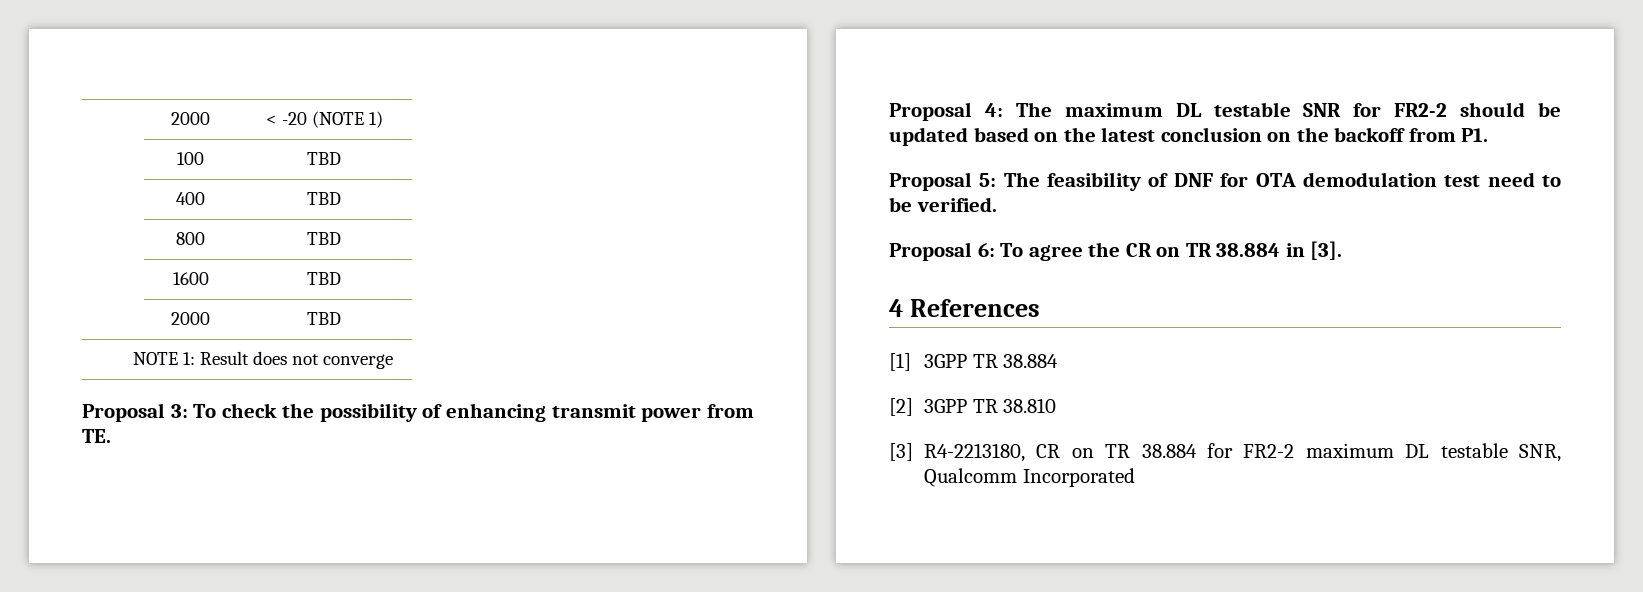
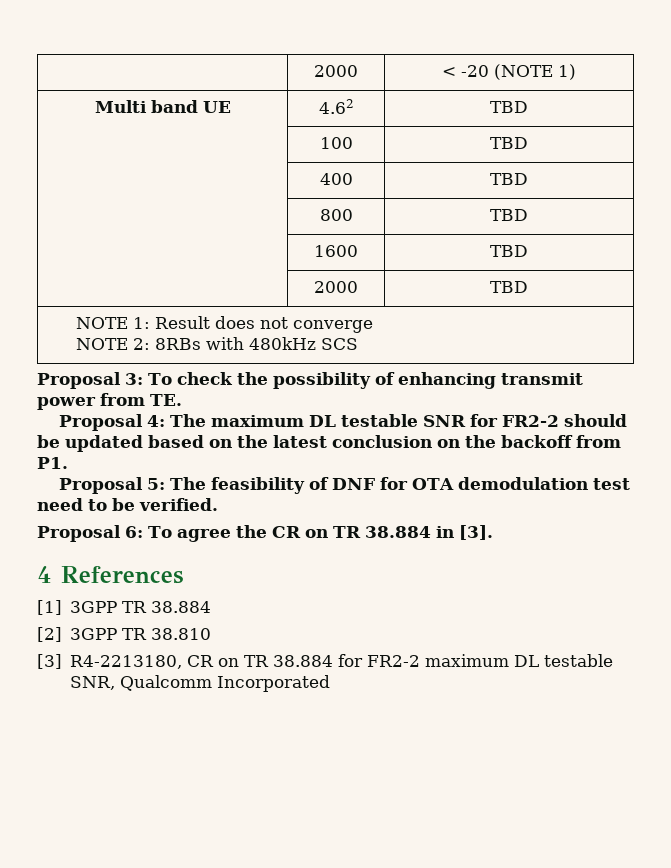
+ Multi band UE | 4.62 | TBD
  NOTE 1: Result does not converge
+ NOTE 2: 8RBs with 480kHz SCS

